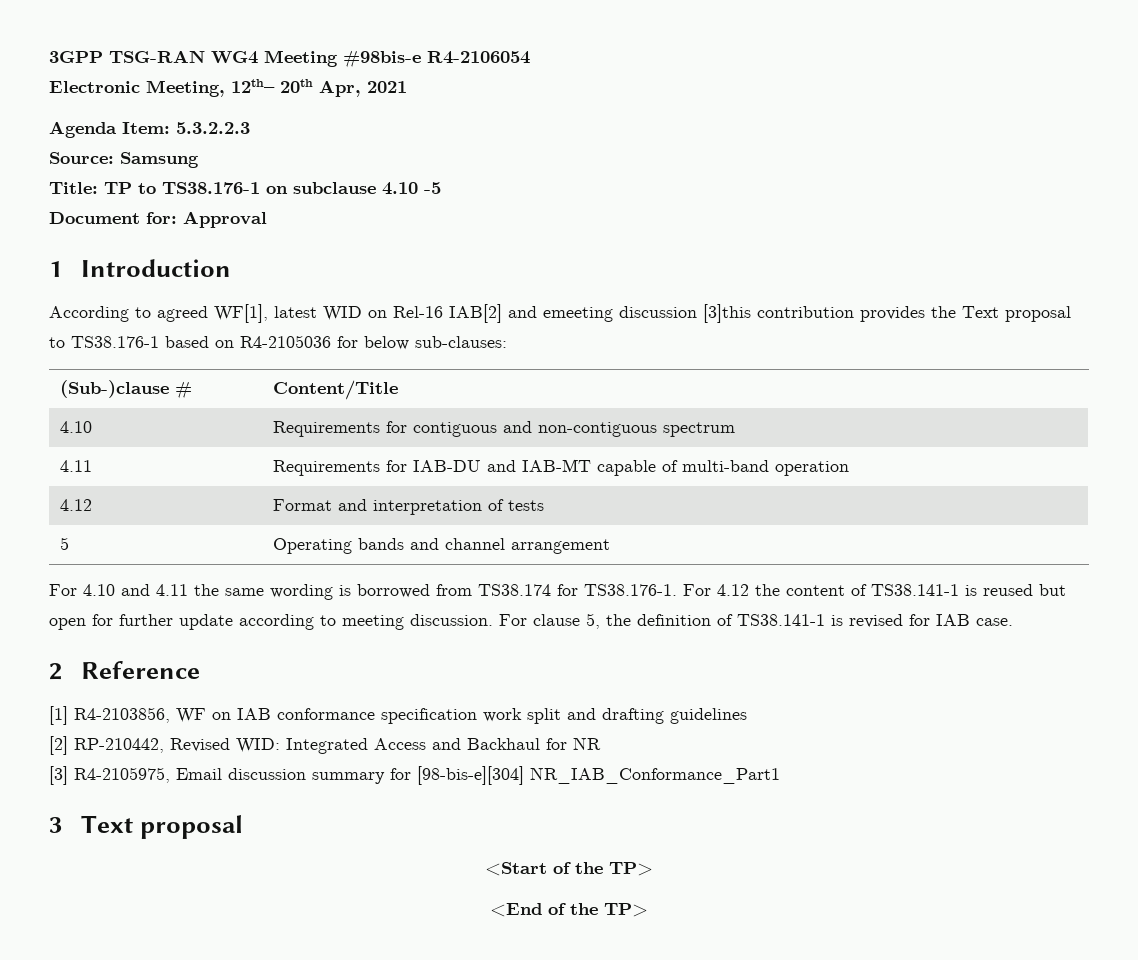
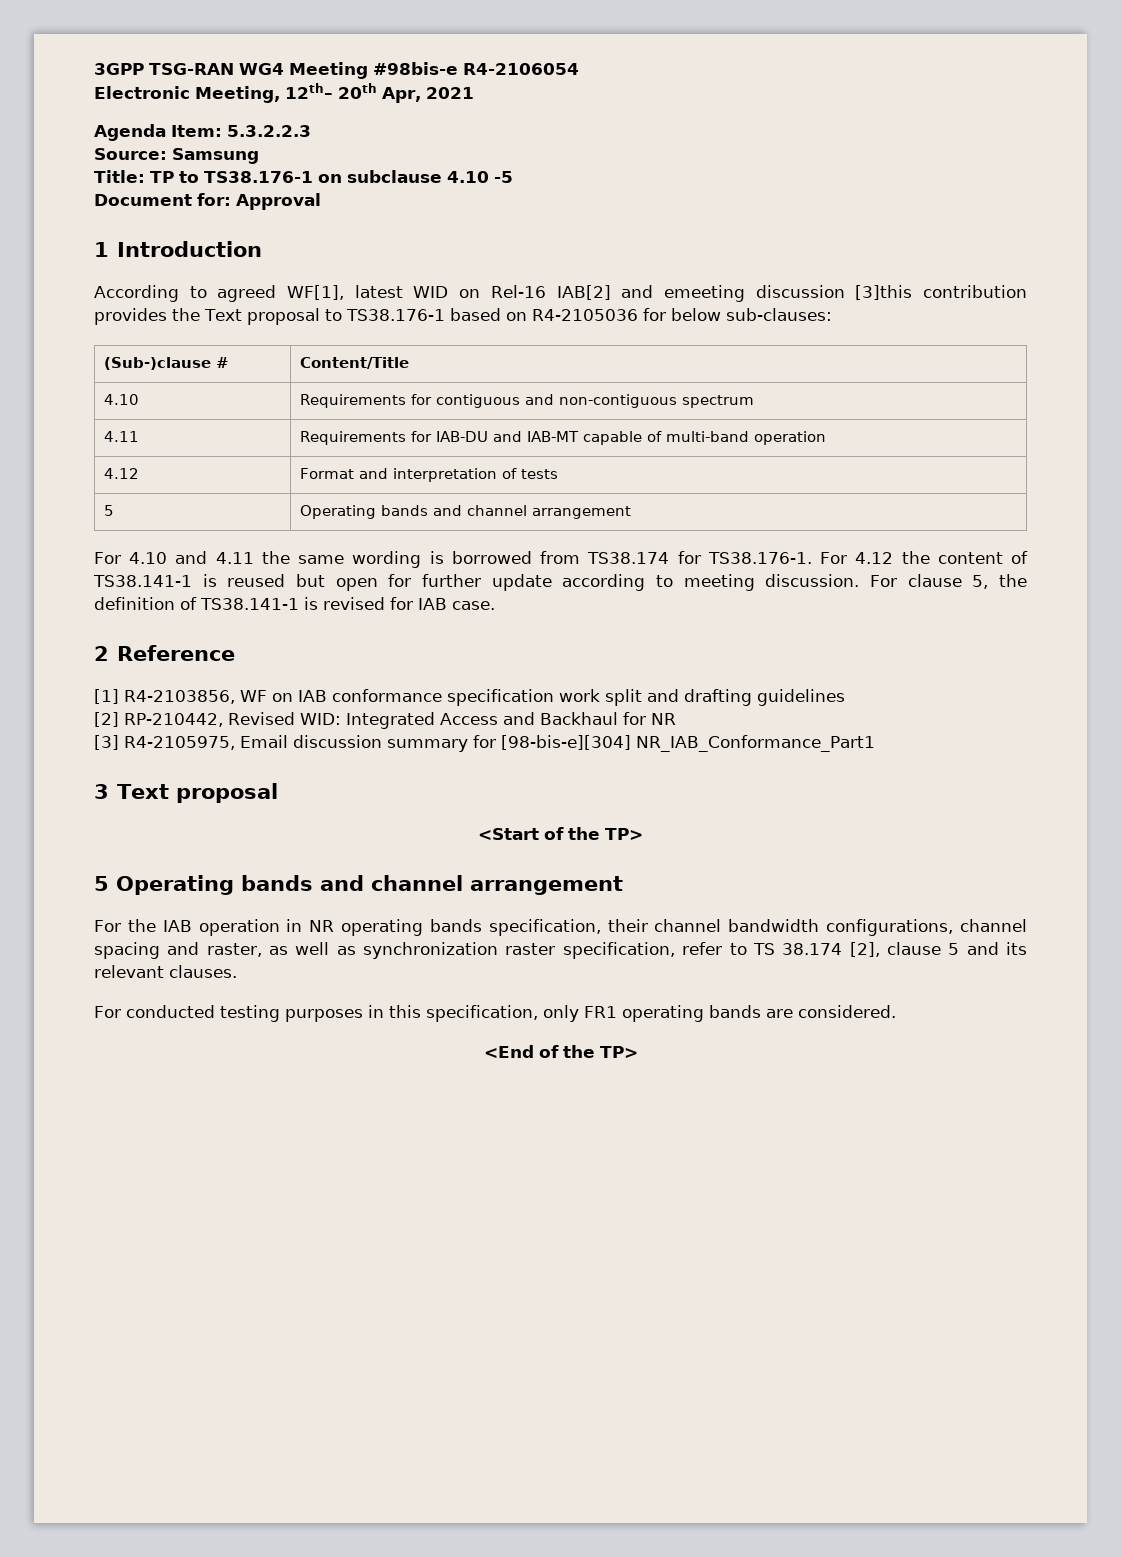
+ 5 Operating bands and channel arrangement
+ For the IAB operation in NR operating bands specification, their channel bandwidth configurations, channel spacing and raster, as well as synchronization raster specification, refer to TS 38.174 [2], clause 5 and its relevant clauses.
+ For conducted testing purposes in this specification, only FR1 operating bands are considered.

